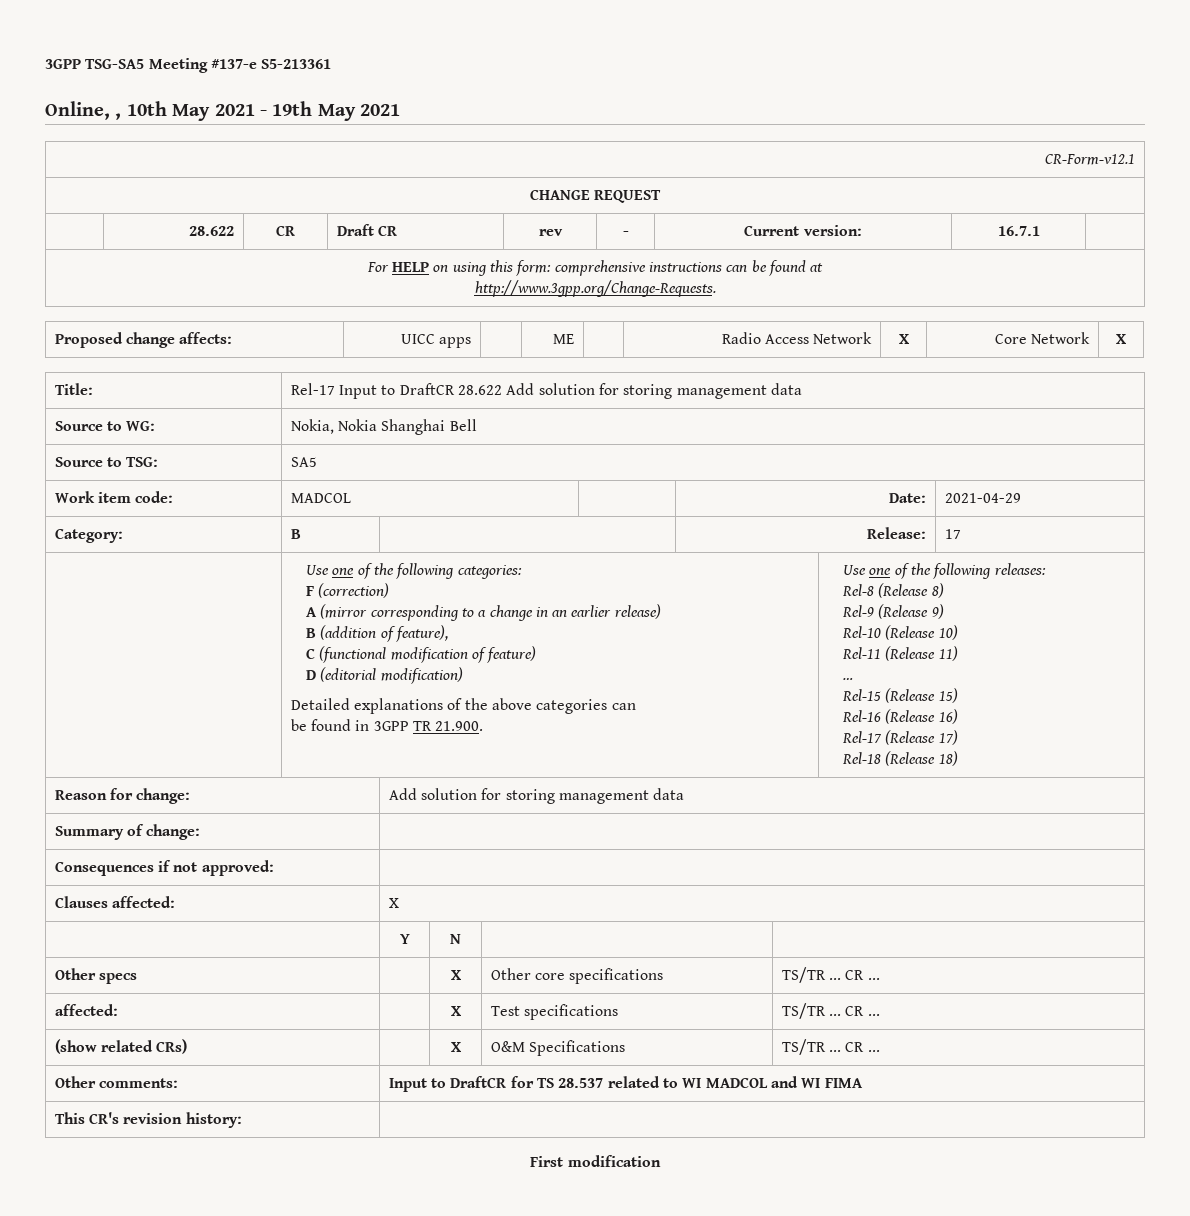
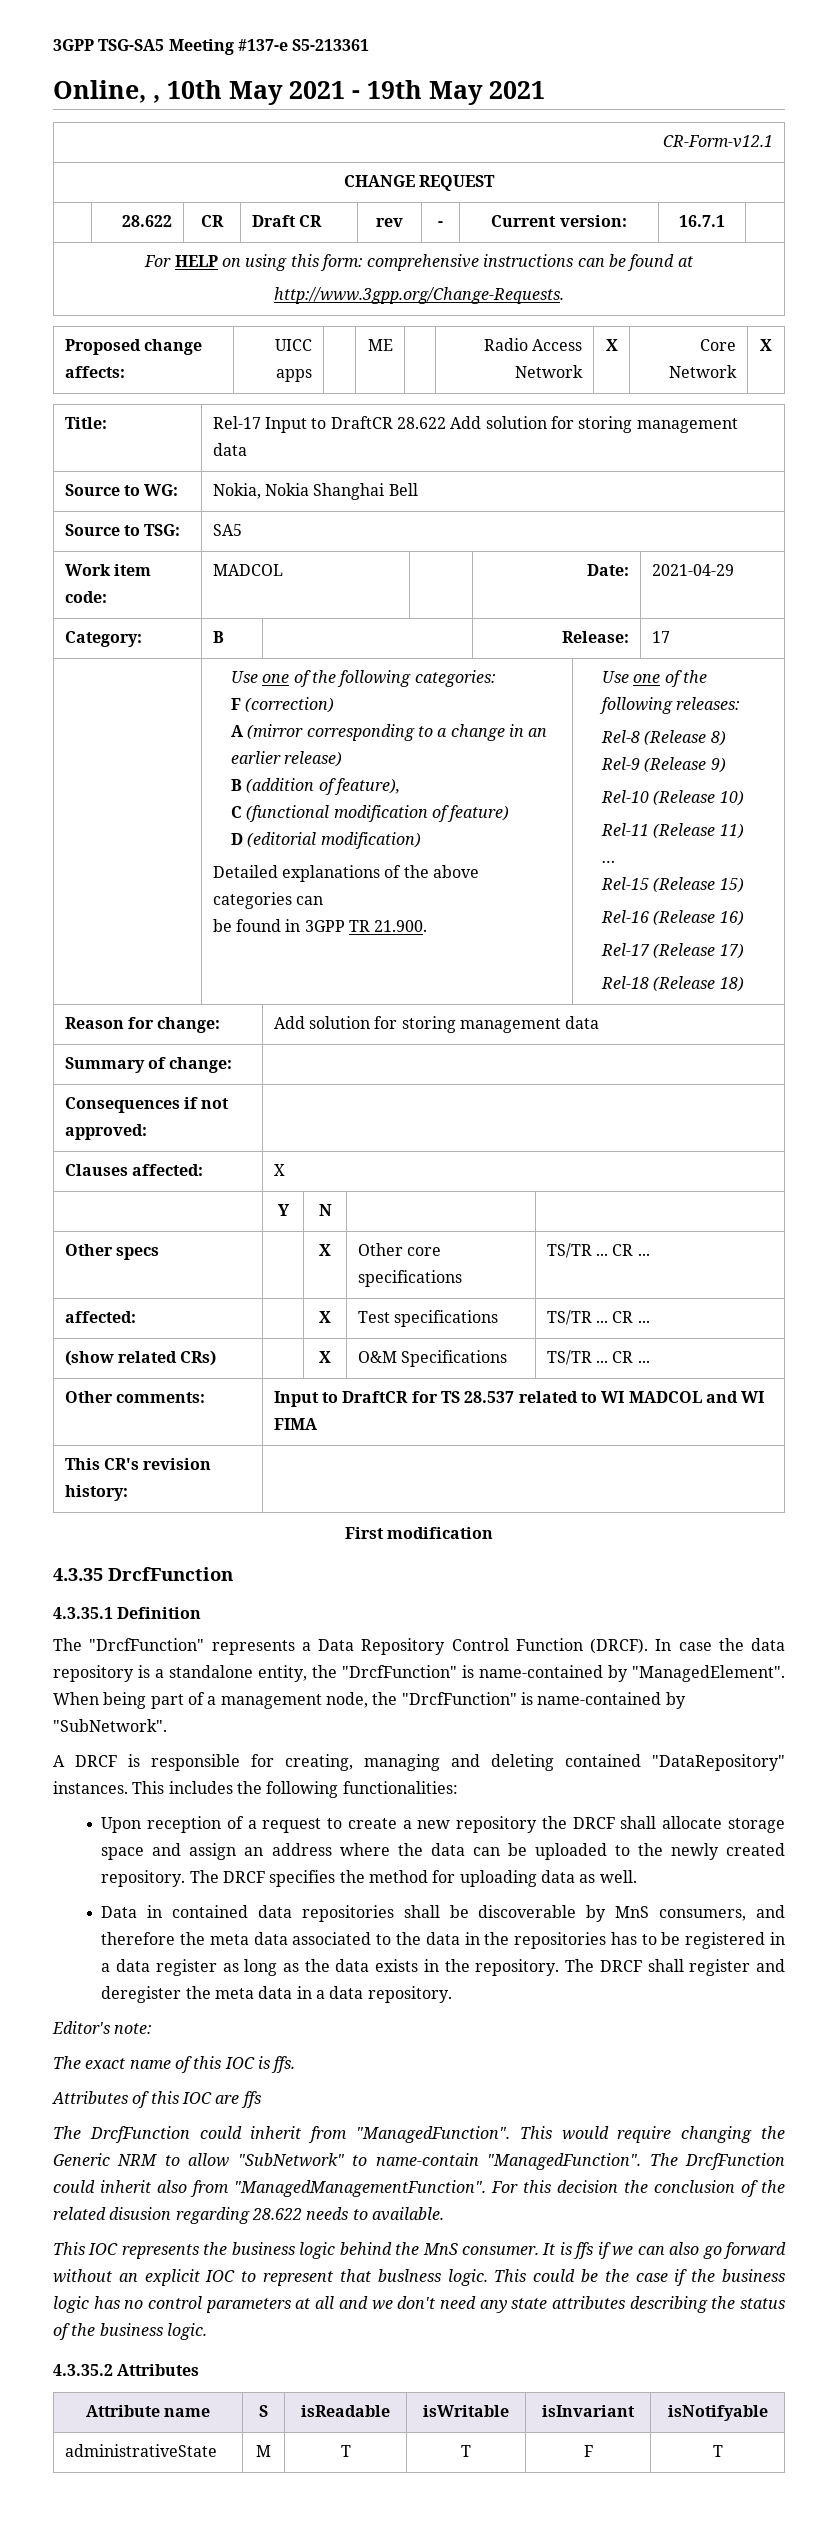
+ 4.3.35 DrcfFunction
+ 4.3.35.1 Definition
+ The "DrcfFunction" represents a Data Repository Control Function (DRCF). In case the data repository is a standalone entity, the "DrcfFunction" is name-contained by "ManagedElement". When being part of a management node, the "DrcfFunction" is name-contained by "SubNetwork".
+ A DRCF is responsible for creating, managing and deleting contained "DataRepository" instances. This includes the following functionalities:
+ Upon reception of a request to create a new repository the DRCF shall allocate storage space and assign an address where the data can be uploaded to the newly created repository. The DRCF specifies the method for uploading data as well.
+ Data in contained data repositories shall be discoverable by MnS consumers, and therefore the meta data associated to the data in the repositories has to be registered in a data register as long as the data exists in the repository. The DRCF shall register and deregister the meta data in a data repository.
+ Editor's note:
+ The exact name of this IOC is ffs.
+ Attributes of this IOC are ffs
+ The DrcfFunction could inherit from "ManagedFunction". This would require changing the Generic NRM to allow "SubNetwork" to name-contain "ManagedFunction". The DrcfFunction could inherit also from "ManagedManagementFunction". For this decision the conclusion of the related disusion regarding 28.622 needs to available.
+ This IOC represents the business logic behind the MnS consumer. It is ffs if we can also go forward without an explicit IOC to represent that buslness logic. This could be the case if the business logic has no control parameters at all and we don't need any state attributes describing the status of the business logic.
+ 4.3.35.2 Attributes
+ Attribute name | S | isReadable | isWritable | isInvariant | isNotifyable
+ administrativeState | M | T | T | F | T

